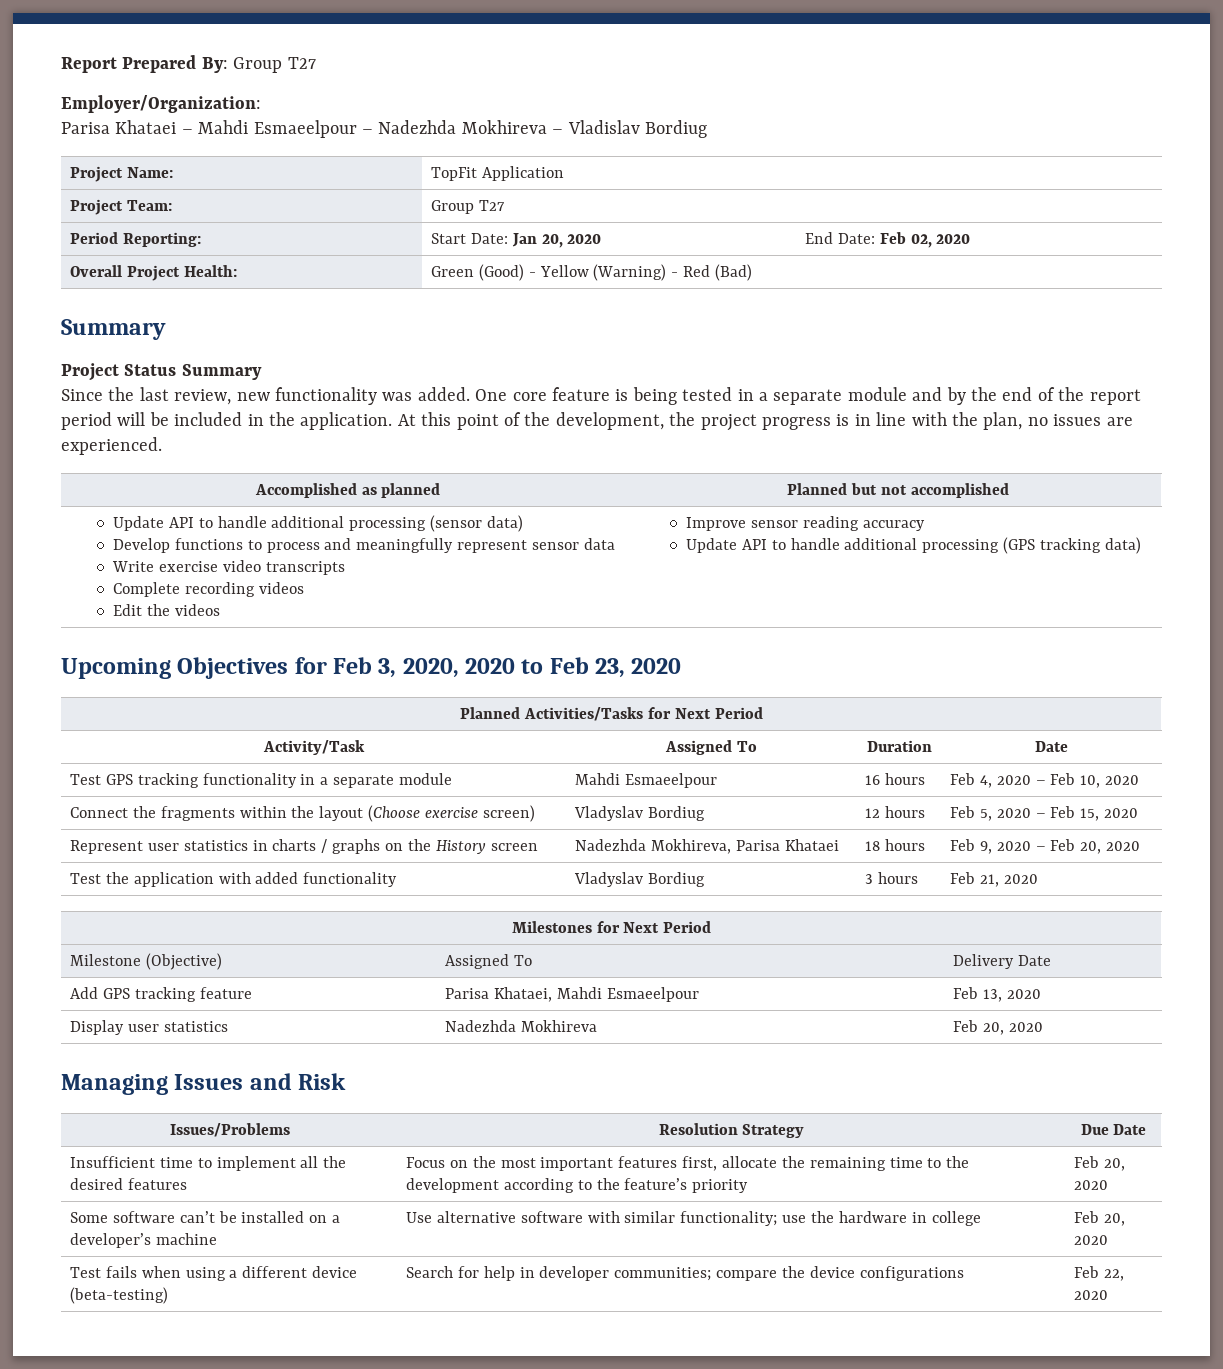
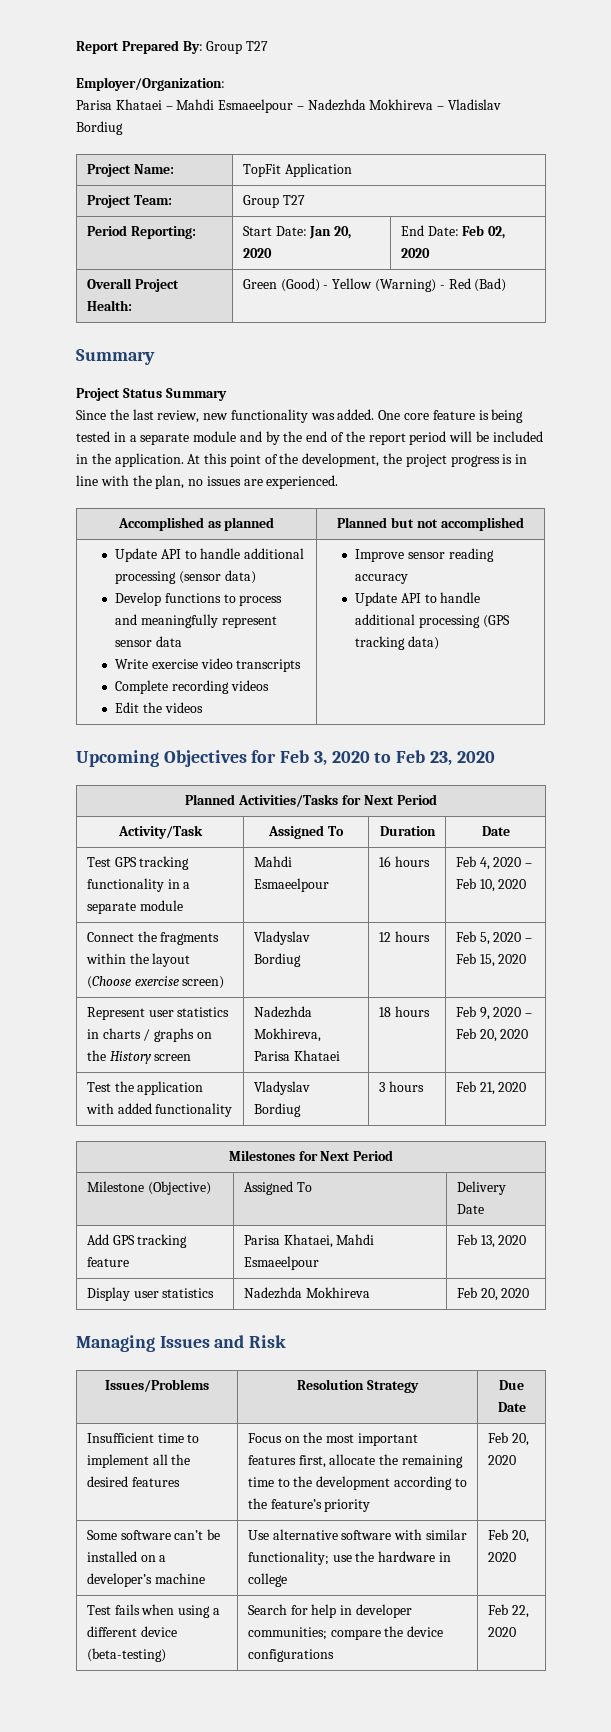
- Upcoming Objectives for Feb 3, 2020, 2020 to Feb 23, 2020
+ Upcoming Objectives for Feb 3, 2020 to Feb 23, 2020

